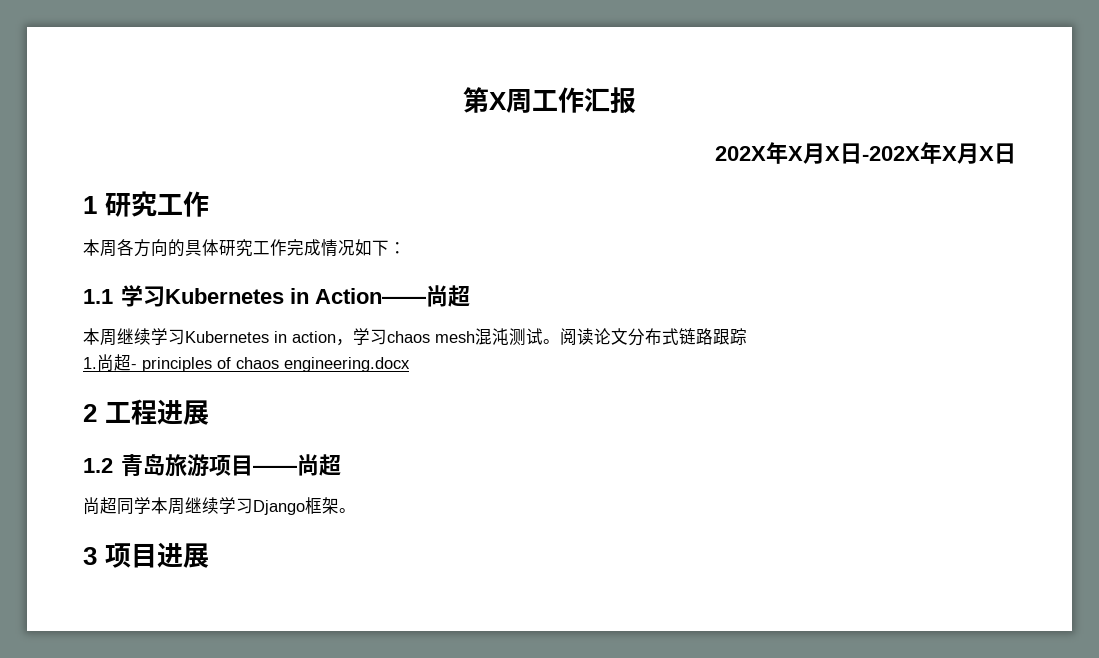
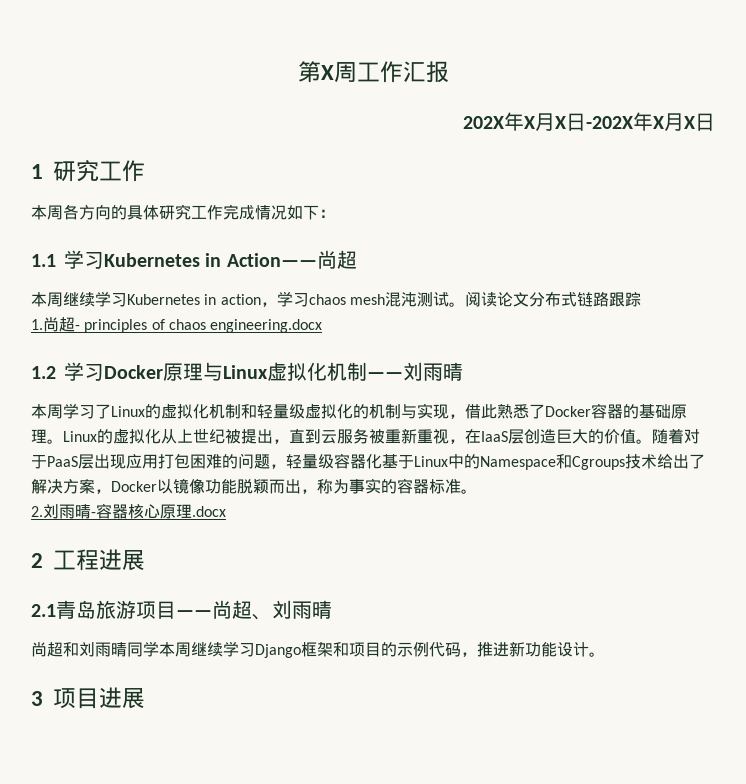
+ 1.2学习Docker原理与Linux虚拟化机制——刘雨晴
+ 本周学习了Linux的虚拟化机制和轻量级虚拟化的机制与实现，借此熟悉了Docker容器的基础原理。Linux的虚拟化从上世纪被提出，直到云服务被重新重视，在IaaS层创造巨大的价值。随着对于PaaS层出现应用打包困难的问题，轻量级容器化基于Linux中的Namespace和Cgroups技术给出了解决方案，Docker以镜像功能脱颖而出，称为事实的容器标准。
+ 2.刘雨晴-容器核心原理.docx
- 1.2青岛旅游项目——尚超
- 尚超同学本周继续学习Django框架。
+ 2.1青岛旅游项目——尚超、刘雨晴
+ 尚超和刘雨晴同学本周继续学习Django框架和项目的示例代码，推进新功能设计。

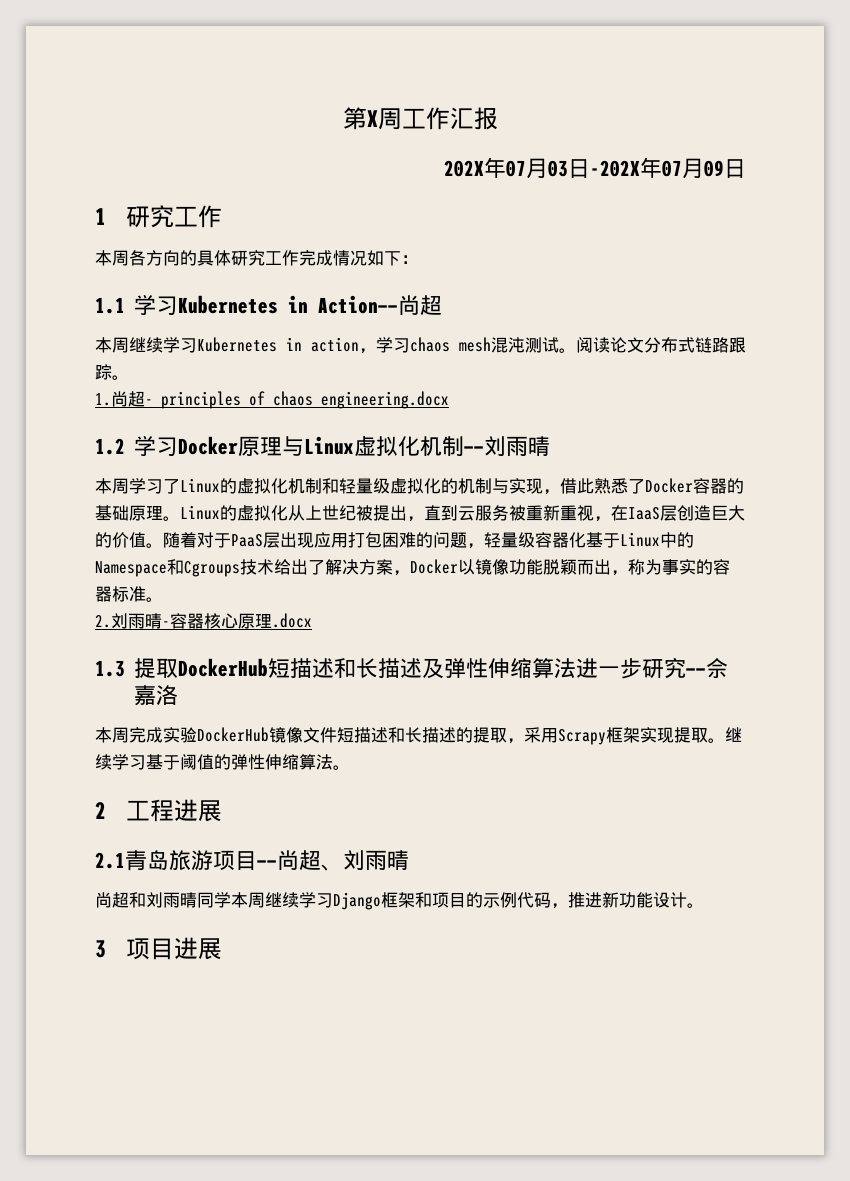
- 202X年X月X日-202X年X月X日
+ 202X年07月03日-202X年07月09日
- 阅读论文分布式链路跟踪
+ 阅读论文分布式链路跟踪。
+ 1.3提取DockerHub短描述和长描述及弹性伸缩算法进一步研究——佘嘉洛
+ 本周完成实验DockerHub镜像文件短描述和长描述的提取，采用Scrapy框架实现提取。继续学习基于阈值的弹性伸缩算法。

